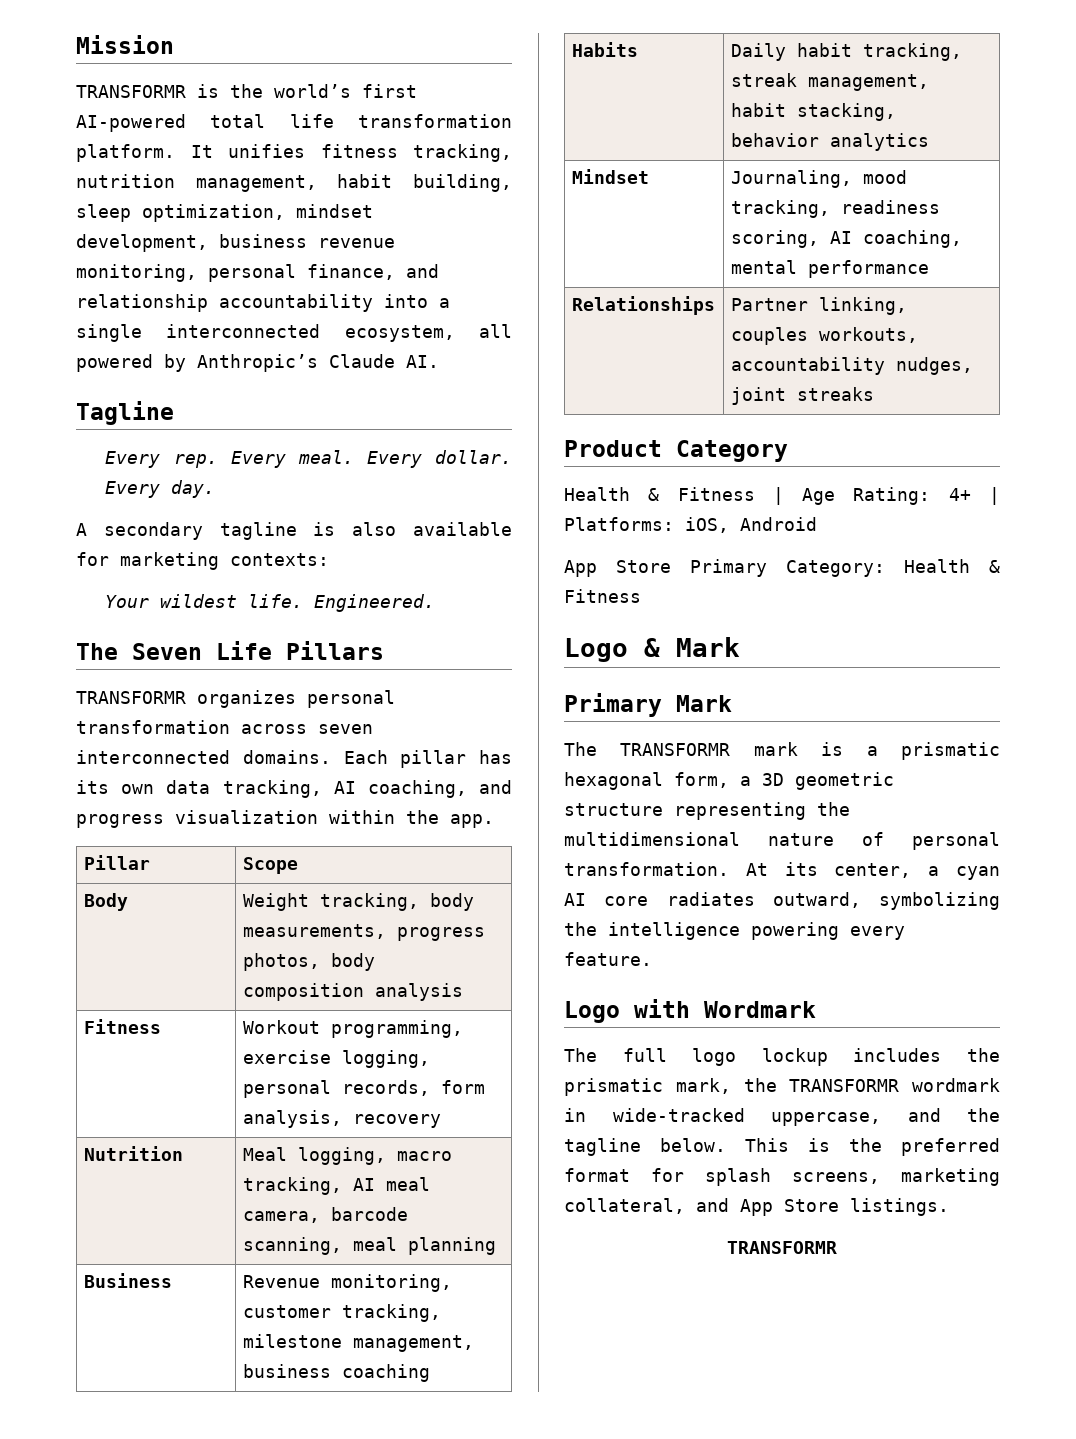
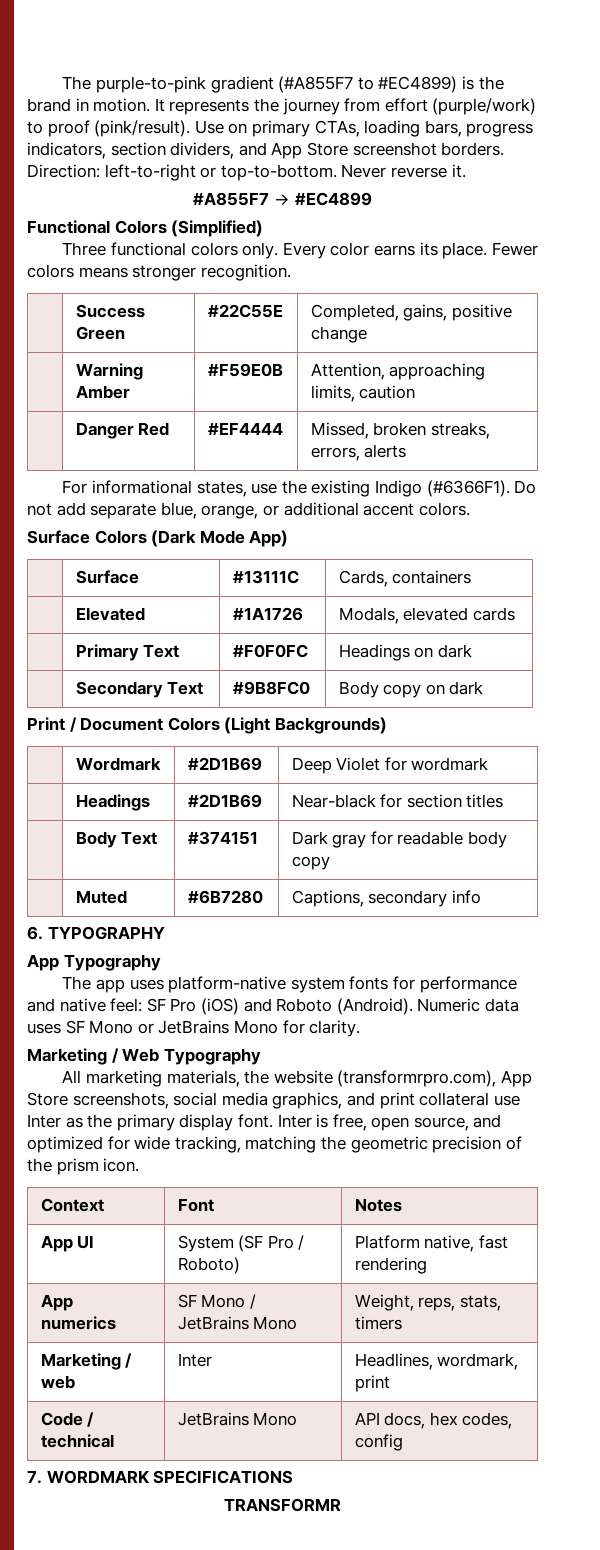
- Mission
- TRANSFORMR is the world’s first AI-powered total life transformation platform. It unifies fitness tracking, nutrition management, habit building, sleep optimization, mindset development, business revenue monitoring, personal finance, and relationship accountability into a single interconnected ecosystem, all powered by Anthropic’s Claude AI.
- Tagline
- Every rep. Every meal. Every dollar. Every day.
- A secondary tagline is also available for marketing contexts:
- Your wildest life. Engineered.
- The Seven Life Pillars
- TRANSFORMR organizes personal transformation across seven interconnected domains. Each pillar has its own data tracking, AI coaching, and progress visualization within the app.
- Pillar | Scope
- Body | Weight tracking, body measurements, progress photos, body composition analysis
- Fitness | Workout programming, exercise logging, personal records, form analysis, recovery
- Nutrition | Meal logging, macro tracking, AI meal camera, barcode scanning, meal planning
- Business | Revenue monitoring, customer tracking, milestone management, business coaching
- Habits | Daily habit tracking, streak management, habit stacking, behavior analytics
- Mindset | Journaling, mood tracking, readiness scoring, AI coaching, mental performance
- Relationships | Partner linking, couples workouts, accountability nudges, joint streaks
- Product Category
- Health & Fitness | Age Rating: 4+ | Platforms: iOS, Android
- App Store Primary Category: Health & Fitness
- Logo & Mark
- Primary Mark
- The TRANSFORMR mark is a prismatic hexagonal form, a 3D geometric structure representing the multidimensional nature of personal transformation. At its center, a cyan AI core radiates outward, symbolizing the intelligence powering every feature.
- Logo with Wordmark
- The full logo lockup includes the prismatic mark, the TRANSFORMR wordmark in wide-tracked uppercase, and the tagline below. This is the preferred format for splash screens, marketing collateral, and App Store listings.
+ The purple-to-pink gradient (#A855F7 to #EC4899) is the brand in motion. It represents the journey from effort (purple/work) to proof (pink/result). Use on primary CTAs, loading bars, progress indicators, section dividers, and App Store screenshot borders. Direction: left-to-right or top-to-bottom. Never reverse it.
+ #A855F7 → #EC4899
+ Functional Colors (Simplified)
+ Three functional colors only. Every color earns its place. Fewer colors means stronger recognition.
+ | Success Green | #22C55E | Completed, gains, positive change
+ | Warning Amber | #F59E0B | Attention, approaching limits, caution
+ | Danger Red | #EF4444 | Missed, broken streaks, errors, alerts
+ For informational states, use the existing Indigo (#6366F1). Do not add separate blue, orange, or additional accent colors.
+ Surface Colors (Dark Mode App)
+ | Surface | #13111C | Cards, containers
+ | Elevated | #1A1726 | Modals, elevated cards
+ | Primary Text | #F0F0FC | Headings on dark
+ | Secondary Text | #9B8FC0 | Body copy on dark
+ Print / Document Colors (Light Backgrounds)
+ | Wordmark | #2D1B69 | Deep Violet for wordmark
+ | Headings | #2D1B69 | Near-black for section titles
+ | Body Text | #374151 | Dark gray for readable body copy
+ | Muted | #6B7280 | Captions, secondary info
+ 6. TYPOGRAPHY
+ App Typography
+ The app uses platform-native system fonts for performance and native feel: SF Pro (iOS) and Roboto (Android). Numeric data uses SF Mono or JetBrains Mono for clarity.
+ Marketing / Web Typography
+ All marketing materials, the website (transformrpro.com), App Store screenshots, social media graphics, and print collateral use Inter as the primary display font. Inter is free, open source, and optimized for wide tracking, matching the geometric precision of the prism icon.
+ Context | Font | Notes
+ App UI | System (SF Pro / Roboto) | Platform native, fast rendering
+ App numerics | SF Mono / JetBrains Mono | Weight, reps, stats, timers
+ Marketing / web | Inter | Headlines, wordmark, print
+ Code / technical | JetBrains Mono | API docs, hex codes, config
+ 7. WORDMARK SPECIFICATIONS

